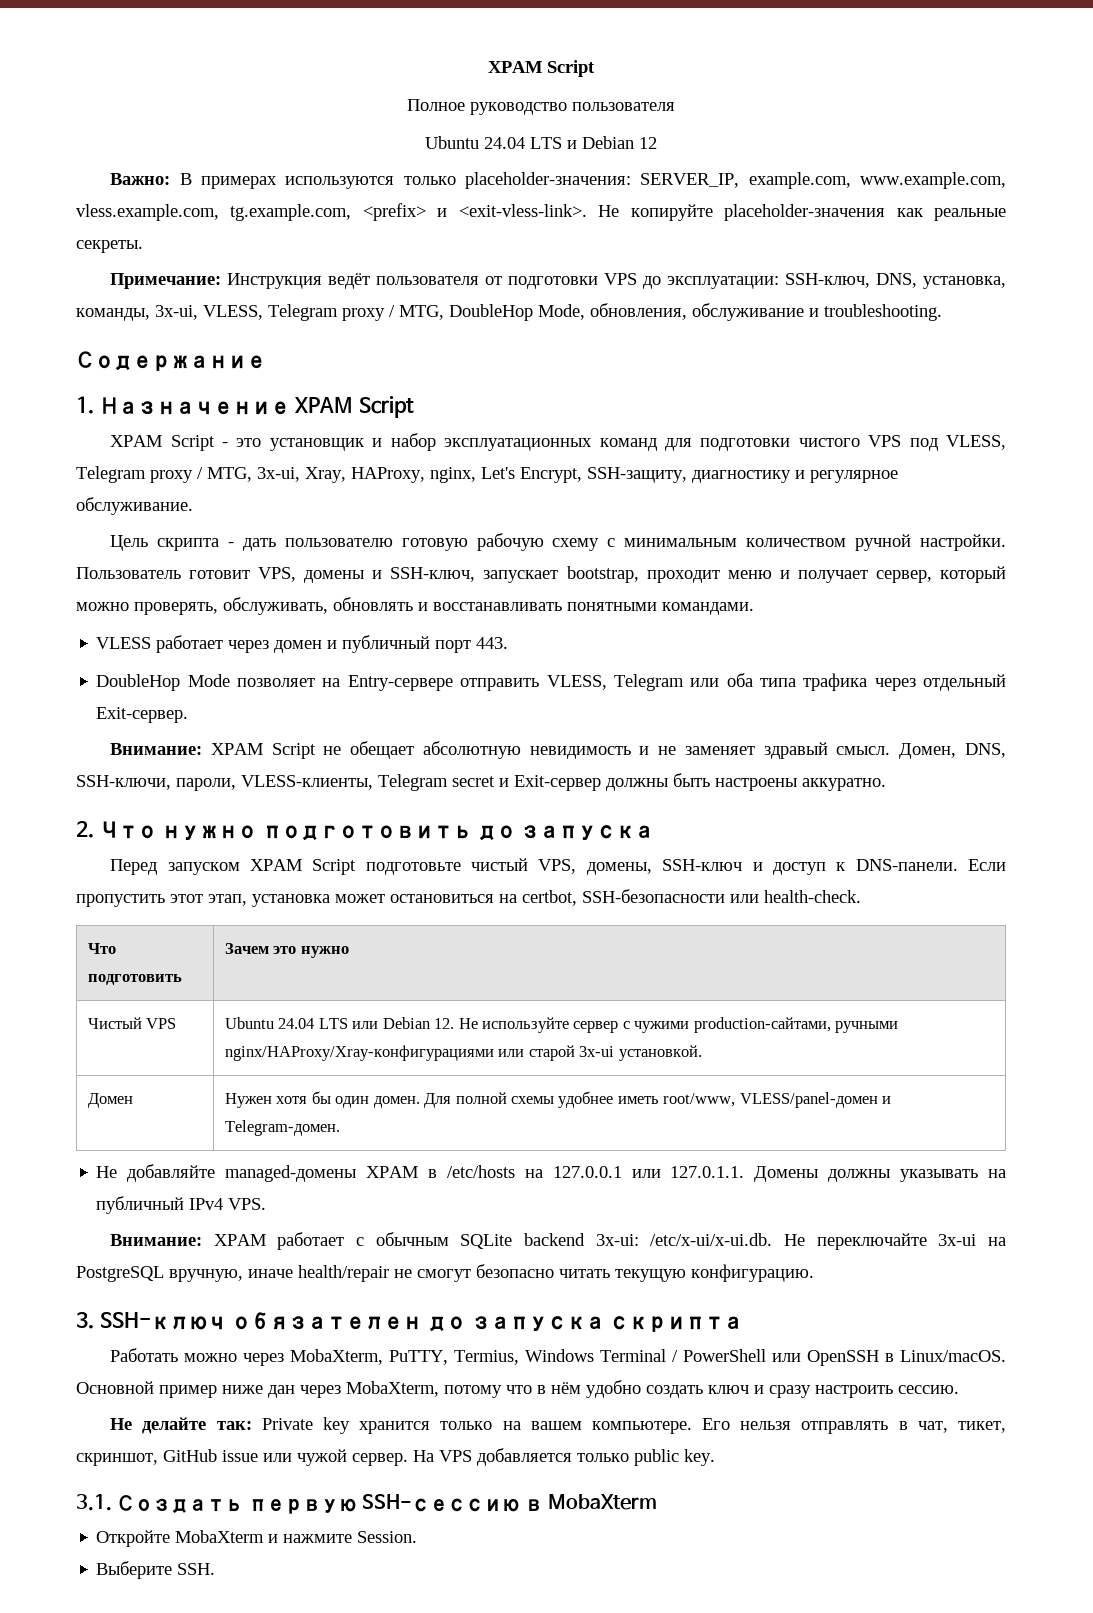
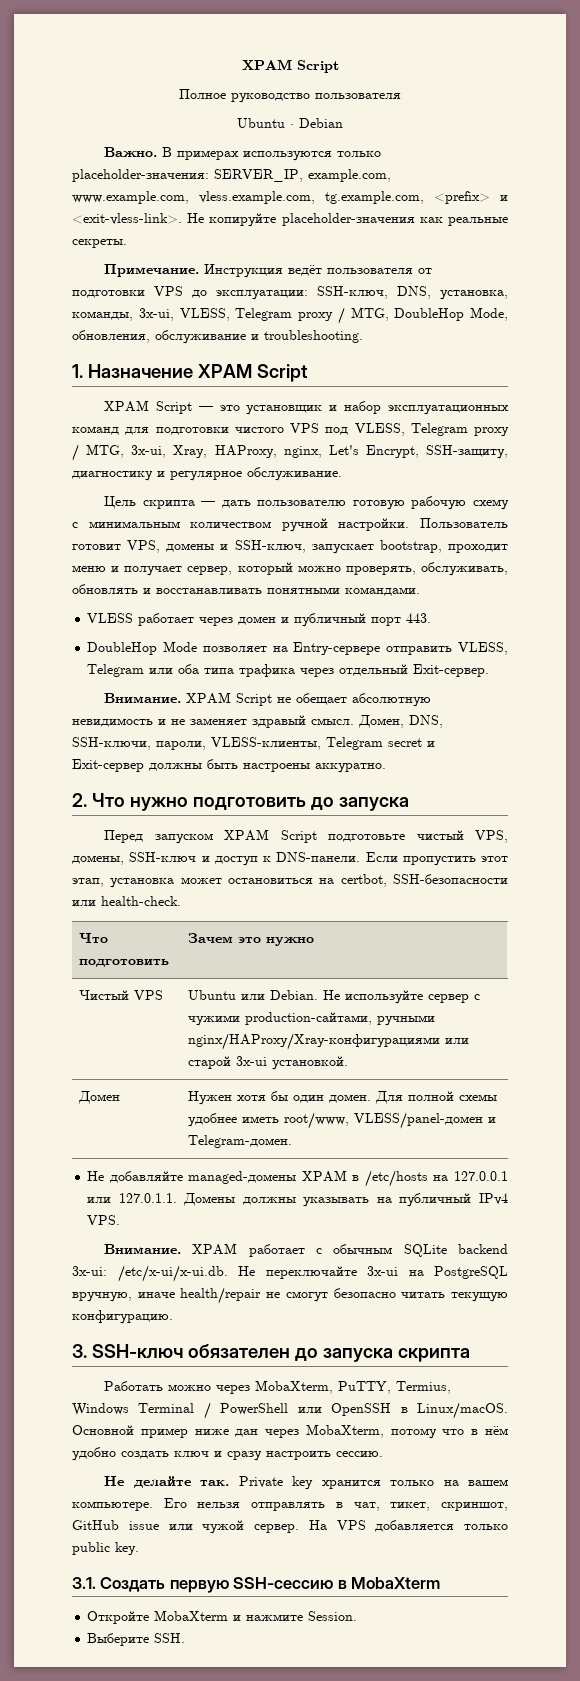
- Ubuntu 24.04 LTS и Debian 12
- Важно: В примерах используются только placeholder-значения: SERVER_IP, example.com, www.example.com, vless.example.com, tg.example.com, <prefix> и <exit-vless-link>.
+ Ubuntu · Debian
+ Важно. В примерах используются только placeholder-значения: SERVER_IP, example.com, www.example.com, vless.example.com, tg.example.com, <prefix> и <exit-vless-link>.
- Примечание: Инструкция ведёт пользователя от подготовки VPS до эксплуатации: SSH-ключ, DNS, установка, команды, 3x-ui, VLESS, Telegram proxy / MTG, DoubleHop Mode, обновления, обслуживание и troubleshooting.
+ Примечание. Инструкция ведёт пользователя от подготовки VPS до эксплуатации: SSH-ключ, DNS, установка, команды, 3x-ui, VLESS, Telegram proxy / MTG, DoubleHop Mode, обновления, обслуживание и troubleshooting.
- Содержание
- XPAM Script - это установщик и набор эксплуатационных команд для подготовки чистого VPS под VLESS, Telegram proxy / MTG, 3x-ui, Xray, HAProxy, nginx, Let's Encrypt, SSH-защиту, диагностику и регулярное обслуживание.
+ XPAM Script — это установщик и набор эксплуатационных команд для подготовки чистого VPS под VLESS, Telegram proxy / MTG, 3x-ui, Xray, HAProxy, nginx, Let's Encrypt, SSH-защиту, диагностику и регулярное обслуживание.
- Цель скрипта - дать пользователю готовую рабочую схему с минимальным количеством ручной настройки.
+ Цель скрипта — дать пользователю готовую рабочую схему с минимальным количеством ручной настройки.
- Внимание: XPAM Script не обещает абсолютную невидимость и не заменяет здравый смысл.
+ Внимание. XPAM Script не обещает абсолютную невидимость и не заменяет здравый смысл.
- Чистый VPS | Ubuntu 24.04 LTS или Debian 12. Не используйте сервер с чужими production-сайтами, ручными nginx/HAProxy/Xray-конфигурациями или старой 3x-ui установкой.
+ Чистый VPS | Ubuntu или Debian. Не используйте сервер с чужими production-сайтами, ручными nginx/HAProxy/Xray-конфигурациями или старой 3x-ui установкой.
- Внимание: XPAM работает с обычным SQLite backend 3x-ui: /etc/x-ui/x-ui.db. Не переключайте 3x-ui на PostgreSQL вручную, иначе health/repair не смогут безопасно читать текущую конфигурацию.
+ Внимание. XPAM работает с обычным SQLite backend 3x-ui: /etc/x-ui/x-ui.db. Не переключайте 3x-ui на PostgreSQL вручную, иначе health/repair не смогут безопасно читать текущую конфигурацию.
- Не делайте так: Private key хранится только на вашем компьютере.
+ Не делайте так. Private key хранится только на вашем компьютере.

